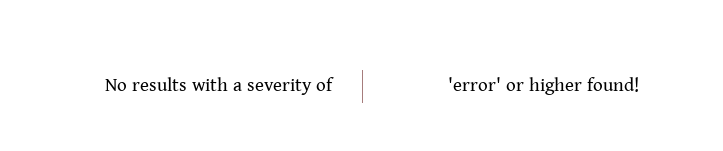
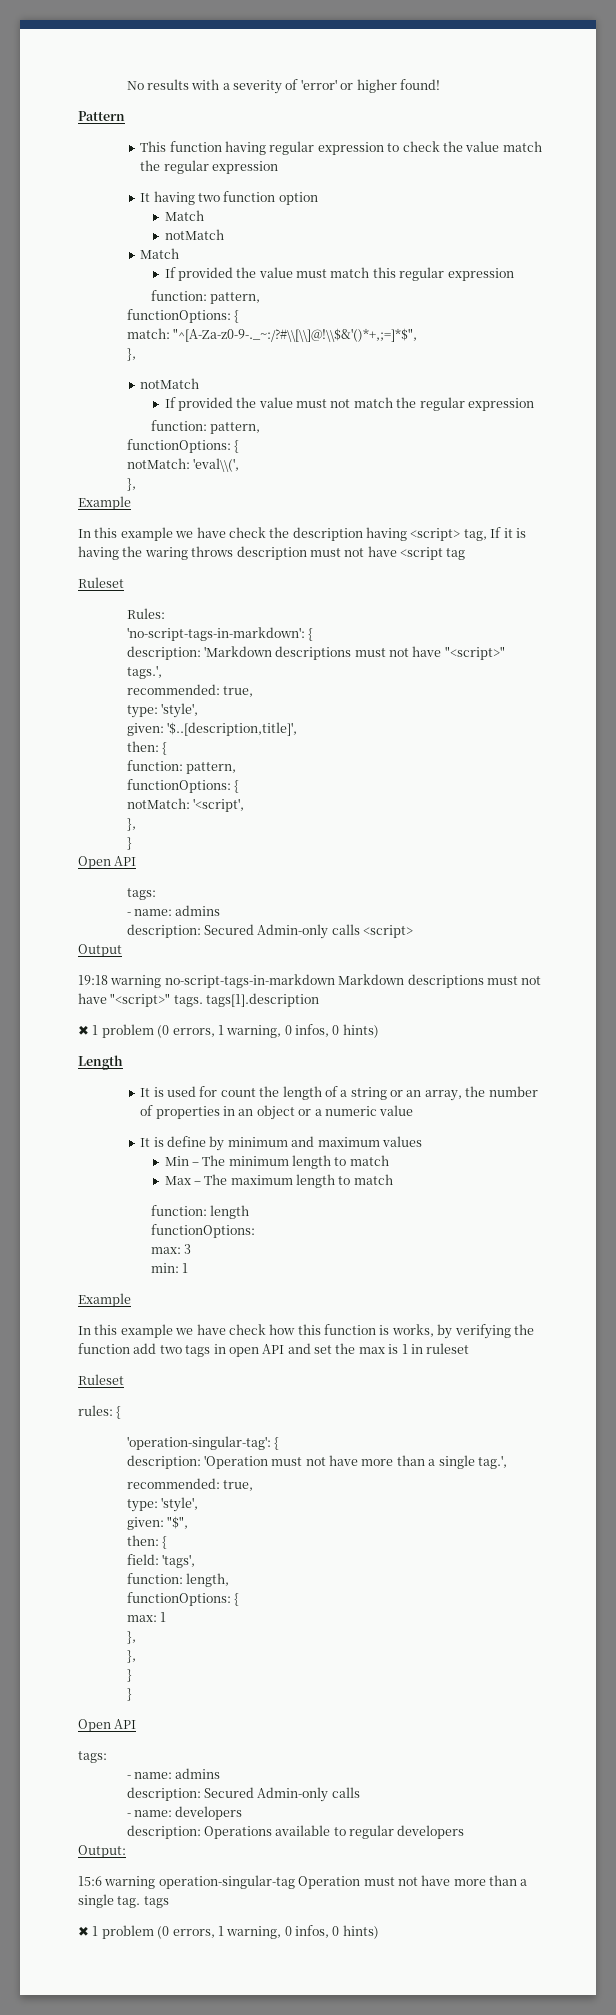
+ Pattern
+ This function having regular expression to check the value match the regular expression
+ It having two function option
+ Match
+ notMatch
+ Match
+ If provided the value must match this regular expression
+ function: pattern,
+ functionOptions: {
+ match: "^[A-Za-z0-9-._~:/?#\\[\\]@!\\$&'()*+,;=]*$",
+ },
+ notMatch
+ If provided the value must not match the regular expression
+ function: pattern,
+ functionOptions: {
+ notMatch: 'eval\\(',
+ },
+ Example
+ In this example we have check the description having <script> tag, If it is having the waring throws description must not have <script tag
+ Ruleset
+ Rules:
+ 'no-script-tags-in-markdown': {
+ description: 'Markdown descriptions must not have "<script>" tags.',
+ recommended: true,
+ type: 'style',
+ given: '$..[description,title]',
+ then: {
+ function: pattern,
+ functionOptions: {
+ notMatch: '<script',
+ },
+ }
+ Open API
+ tags:
+ - name: admins
+ description: Secured Admin-only calls <script>
+ Output
+ 19:18 warning no-script-tags-in-markdown Markdown descriptions must not have "<script>" tags. tags[1].description
+ ✖ 1 problem (0 errors, 1 warning, 0 infos, 0 hints)
+ Length
+ It is used for count the length of a string or an array, the number of properties in an object or a numeric value
+ It is define by minimum and maximum values
+ Min – The minimum length to match
+ Max – The maximum length to match
+ function: length
+ functionOptions:
+ max: 3
+ min: 1
+ Example
+ In this example we have check how this function is works, by verifying the function add two tags in open API and set the max is 1 in ruleset
+ Ruleset
+ rules: {
+ 'operation-singular-tag': {
+ description: 'Operation must not have more than a single tag.',
+ recommended: true,
+ type: 'style',
+ given: "$",
+ then: {
+ field: 'tags',
+ function: length,
+ functionOptions: {
+ max: 1
+ },
+ },
+ }
+ }
+ Open API
+ tags:
+ - name: admins
+ description: Secured Admin-only calls
+ - name: developers
+ description: Operations available to regular developers
+ Output:
+ 15:6 warning operation-singular-tag Operation must not have more than a single tag. tags
+ ✖ 1 problem (0 errors, 1 warning, 0 infos, 0 hints)

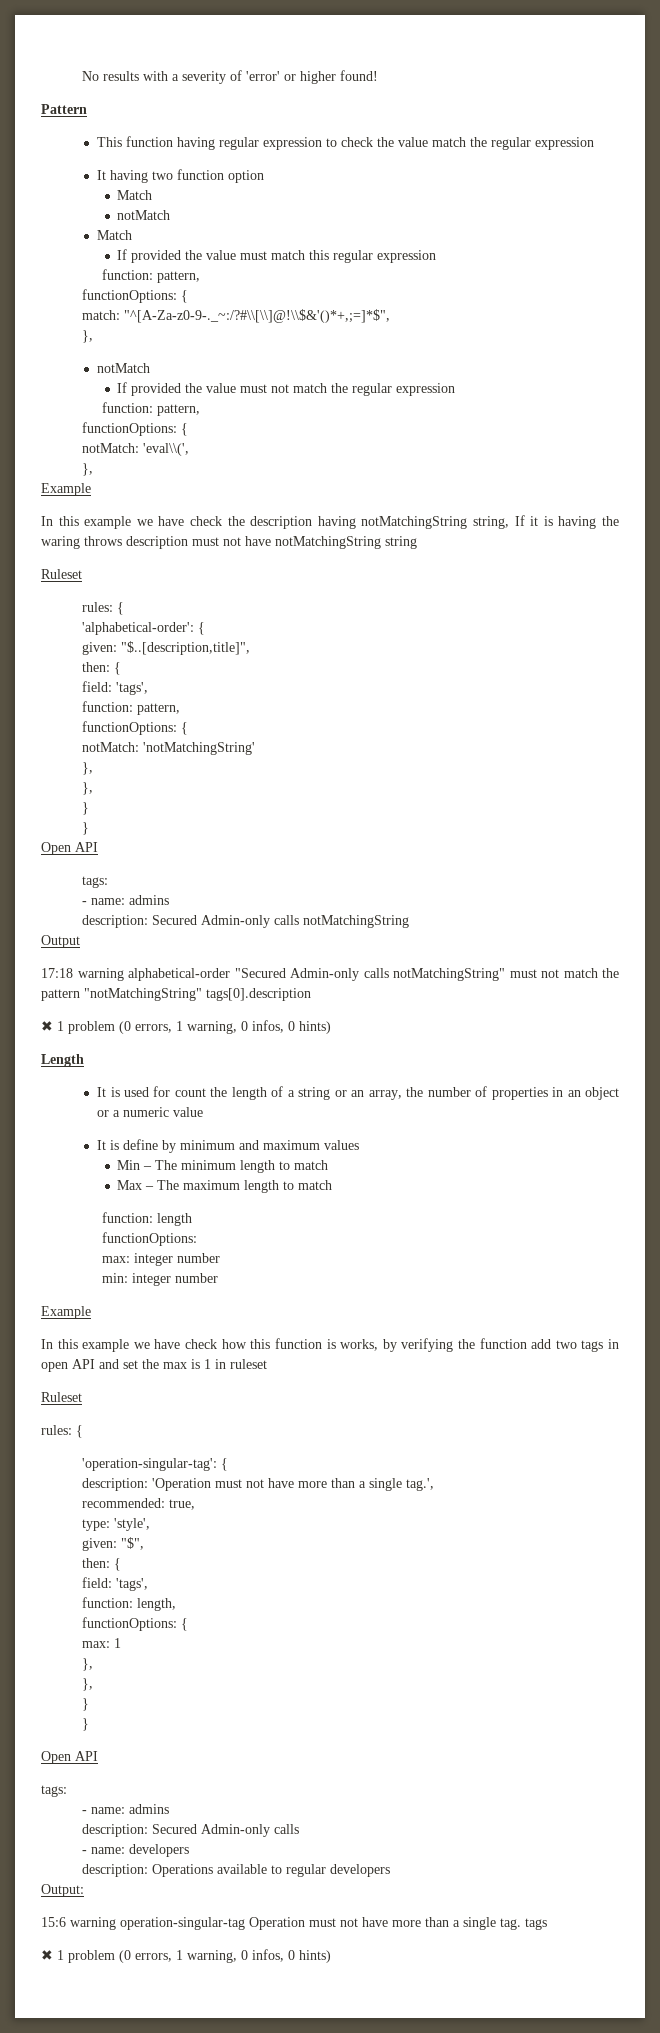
- In this example we have check the description having <script> tag, If it is having the waring throws description must not have <script tag
+ In this example we have check the description having notMatchingString string, If it is having the waring throws description must not have notMatchingString string
  Ruleset
- Rules:
- 'no-script-tags-in-markdown': {
- description: 'Markdown descriptions must not have "<script>" tags.',
- recommended: true,
- type: 'style',
- given: '$..[description,title]',
+ rules: {
+ 'alphabetical-order': {
+ given: "$..[description,title]",
  then: {
+ field: 'tags',
  function: pattern,
  functionOptions: {
- notMatch: '<script',
+ notMatch: 'notMatchingString'
  },
+ },
+ }
- description: Secured Admin-only calls <script>
+ description: Secured Admin-only calls notMatchingString
- 19:18 warning no-script-tags-in-markdown Markdown descriptions must not have "<script>" tags. tags[1].description
+ 17:18 warning alphabetical-order "Secured Admin-only calls notMatchingString" must not match the pattern "notMatchingString" tags[0].description
- max: 3
+ max: integer number
- min: 1
+ min: integer number

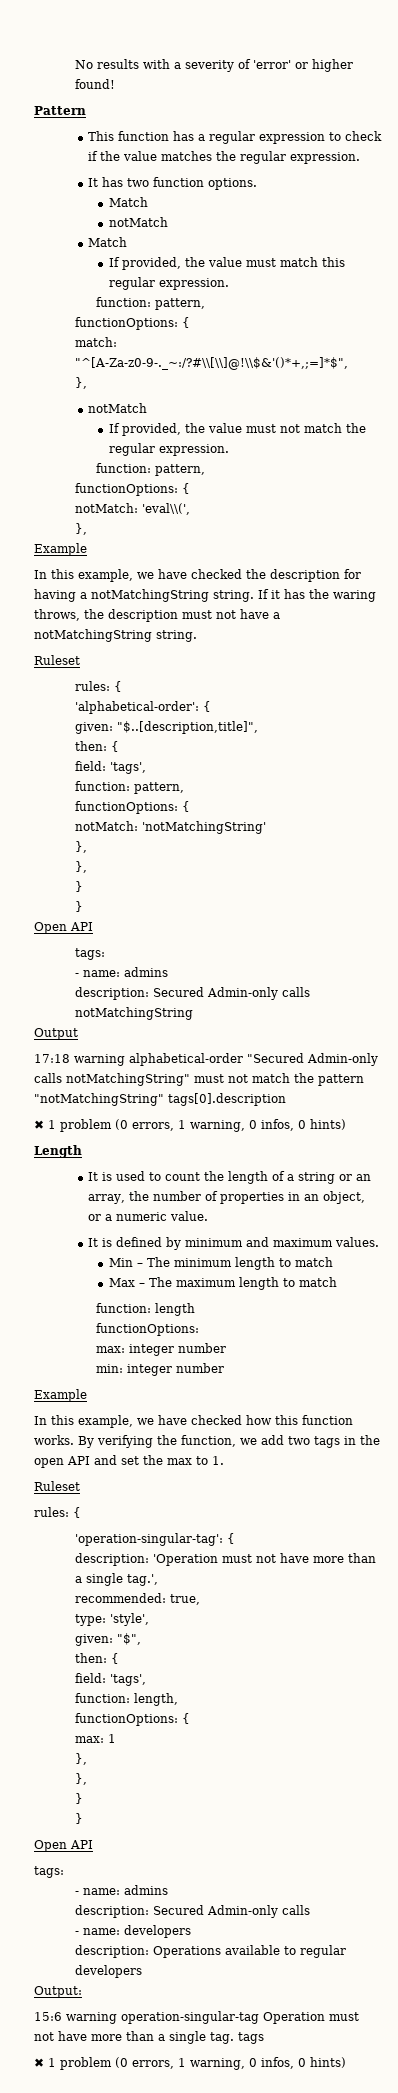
- This function having regular expression to check the value match the regular expression
- It having two function option
+ This function has a regular expression to check if the value matches the regular expression.
+ It has two function options.
- If provided the value must match this regular expression
+ If provided, the value must match this regular expression.
- If provided the value must not match the regular expression
+ If provided, the value must not match the regular expression.
- In this example we have check the description having notMatchingString string, If it is having the waring throws description must not have notMatchingString string
+ In this example, we have checked the description for having a notMatchingString string. If it has the waring throws, the description must not have a notMatchingString string.
- It is used for count the length of a string or an array, the number of properties in an object or a numeric value
- It is define by minimum and maximum values
+ It is used to count the length of a string or an array, the number of properties in an object, or a numeric value.
+ It is defined by minimum and maximum values.
- In this example we have check how this function is works, by verifying the function add two tags in open API and set the max is 1 in ruleset
+ In this example, we have checked how this function works. By verifying the function, we add two tags in the open API and set the max to 1.

